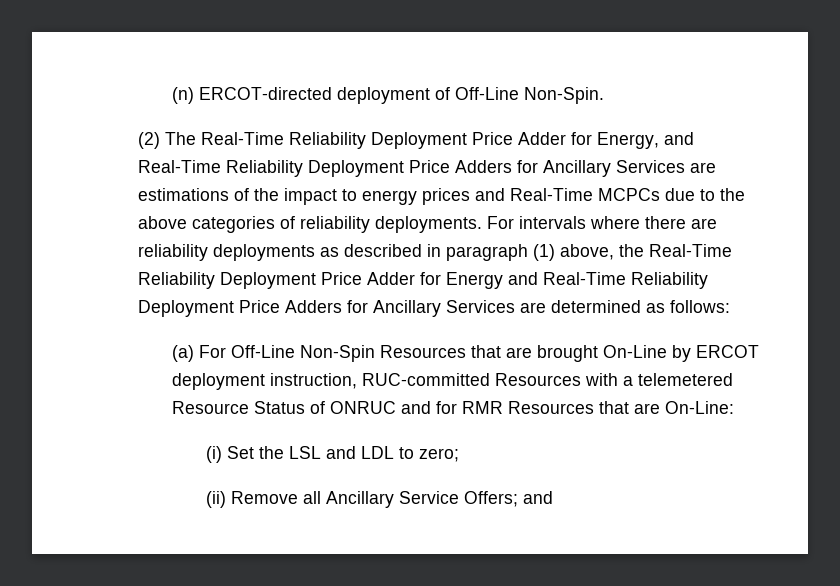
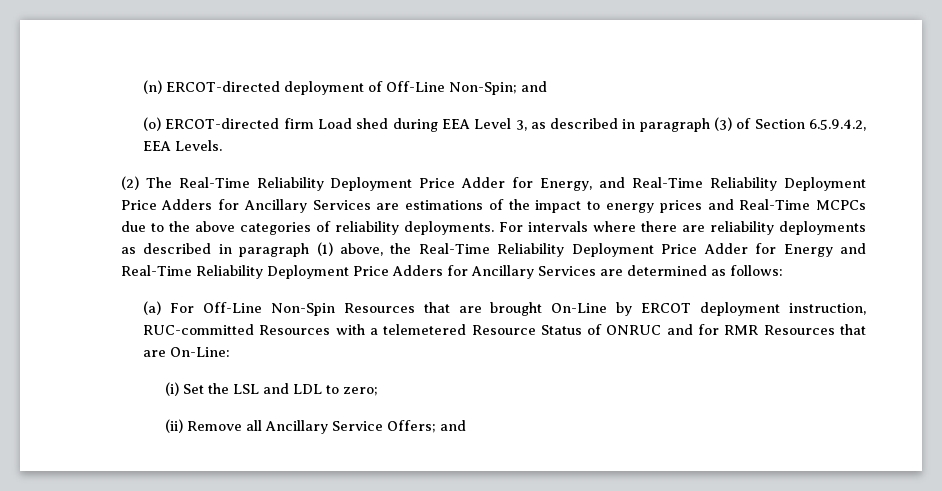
- (n) ERCOT-directed deployment of Off-Line Non-Spin.
+ (n) ERCOT-directed deployment of Off-Line Non-Spin; and
+ (o) ERCOT-directed firm Load shed during EEA Level 3, as described in paragraph (3) of Section 6.5.9.4.2, EEA Levels.

